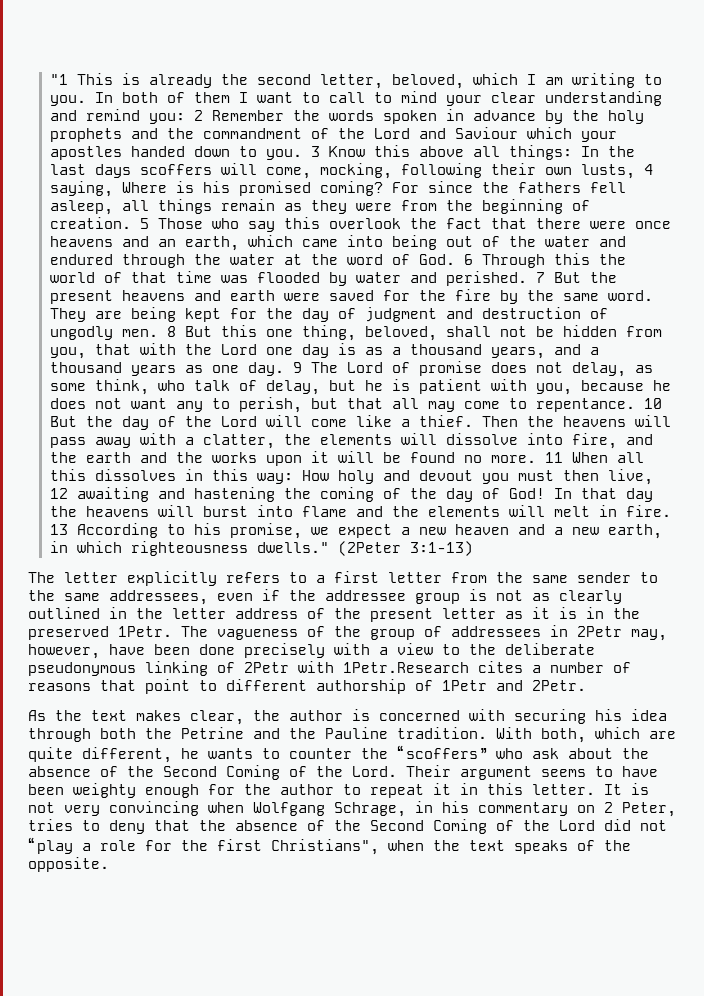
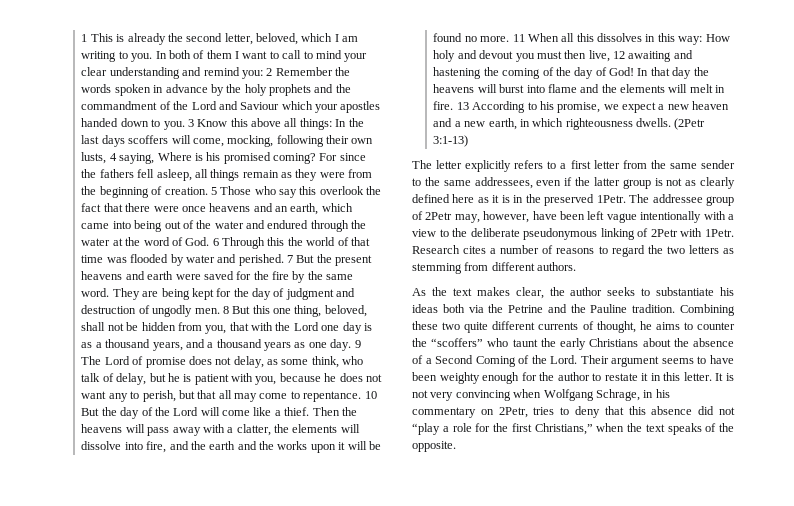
- "1 This is already the second letter, beloved, which I am writing to you.
+ 1 This is already the second letter, beloved, which I am writing to you.
- 13 According to his promise, we expect a new heaven and a new earth, in which righteousness dwells." (2Peter 3:1-13)
+ 13 According to his promise, we expect a new heaven and a new earth, in which righteousness dwells. (2Petr 3:1-13)
- The letter explicitly refers to a first letter from the same sender to the same addressees, even if the addressee group is not as clearly outlined in the letter address of the present letter as it is in the preserved 1Petr.
+ The letter explicitly refers to a first letter from the same sender to the same addressees, even if the latter group is not as clearly defined here as it is in the preserved 1Petr.
- The vagueness of the group of addressees in 2Petr may, however, have been done precisely with a view to the deliberate pseudonymous linking of 2Petr with 1Petr.Research cites a number of reasons that point to different authorship of 1Petr and 2Petr.
+ The addressee group of 2Petr may, however, have been left vague intentionally with a view to the deliberate pseudonymous linking of 2Petr with 1Petr. Research cites a number of reasons to regard the two letters as stemming from different authors.
- As the text makes clear, the author is concerned with securing his idea through both the Petrine and the Pauline tradition.
+ As the text makes clear, the author seeks to substantiate his ideas both via the Petrine and the Pauline tradition.
- With both, which are quite different, he wants to counter the “scoffers” who ask about the absence of the Second Coming of the Lord.
+ Combining these two quite different currents of thought, he aims to counter the “scoffers” who taunt the early Christians about the absence of a Second Coming of the Lord.
- Their argument seems to have been weighty enough for the author to repeat it in this letter.
+ Their argument seems to have been weighty enough for the author to restate it in this letter.
- It is not very convincing when Wolfgang Schrage, in his commentary on 2 Peter, tries to deny that the absence of the Second Coming of the Lord did not “play a role for the first Christians", when the text speaks of the opposite.
+ It is not very convincing when Wolfgang Schrage, in his commentary on 2Petr, tries to deny that this absence did not “play a role for the first Christians,” when the text speaks of the opposite.

